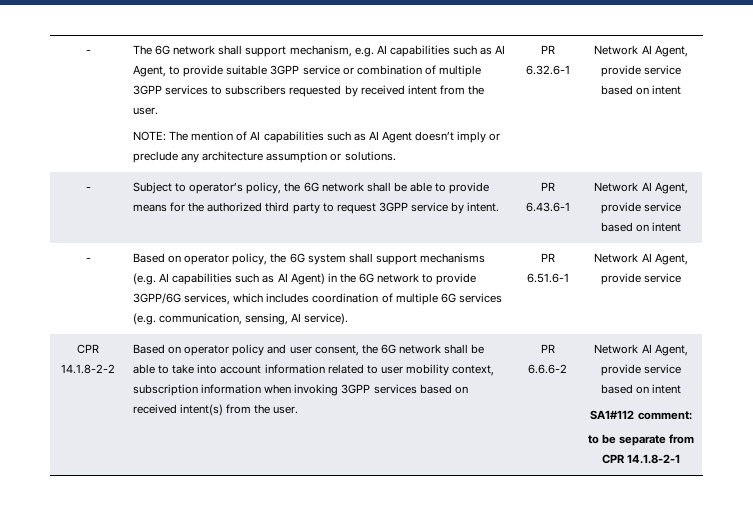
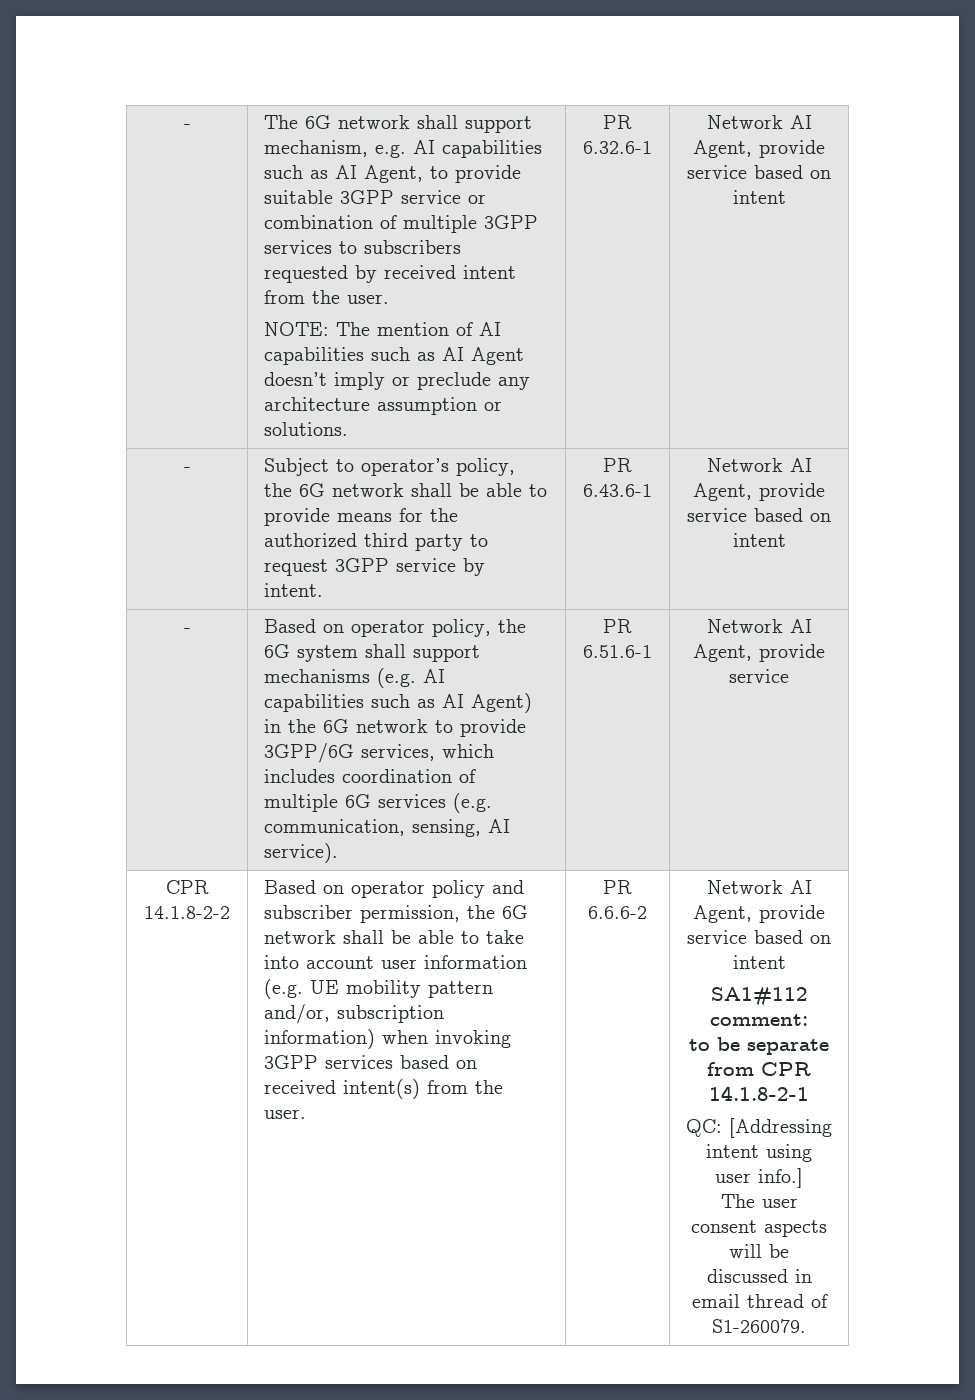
- Based on operator policy and user consent, the 6G network shall be able to take into account information related to user mobility context, subscription information when invoking 3GPP services based on received intent(s) from the user.
+ Based on operator policy and subscriber permission, the 6G network shall be able to take into account user information (e.g. UE mobility pattern and/or, subscription information) when invoking 3GPP services based on received intent(s) from the user.
+ QC: [Addressing intent using user info.]
+ The user consent aspects will be discussed in email thread of S1-260079.

